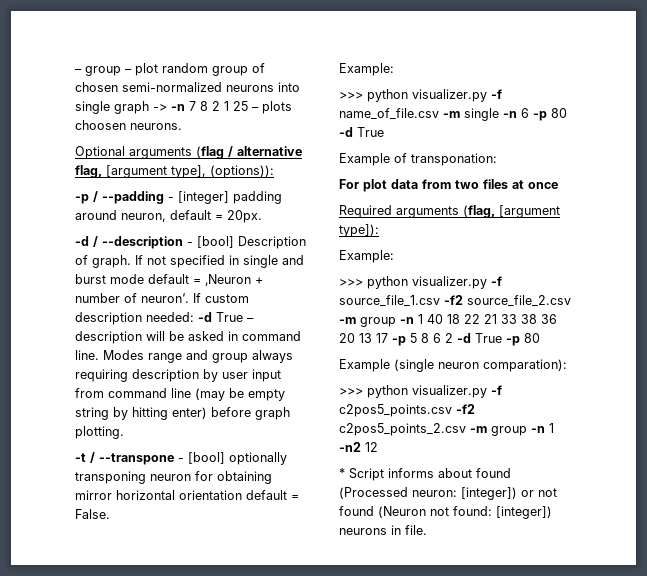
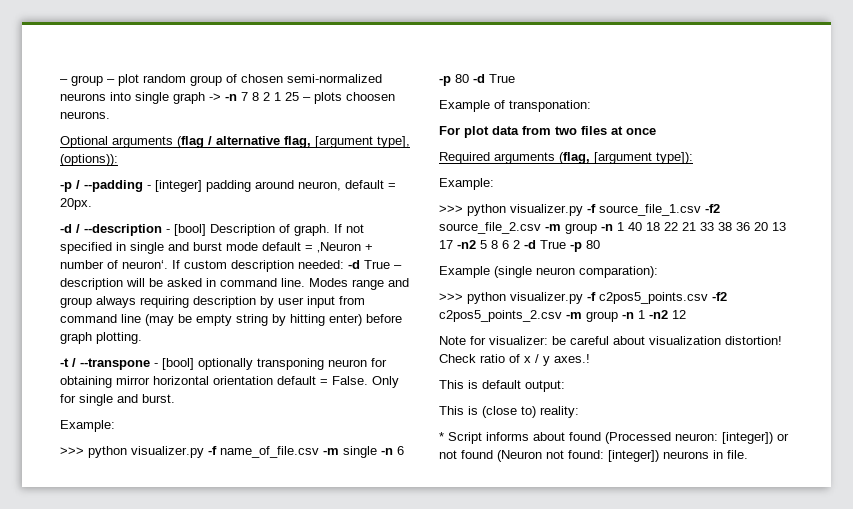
+ Only for single and burst.
- >>> python visualizer.py -f source_file_1.csv -f2 source_file_2.csv -m group -n 1 40 18 22 21 33 38 36 20 13 17 -p 5 8 6 2 -d True -p 80
+ >>> python visualizer.py -f source_file_1.csv -f2 source_file_2.csv -m group -n 1 40 18 22 21 33 38 36 20 13 17 -n2 5 8 6 2 -d True -p 80
+ Note for visualizer: be careful about visualization distortion! Check ratio of x / y axes.!
+ This is default output:
+ This is (close to) reality:

